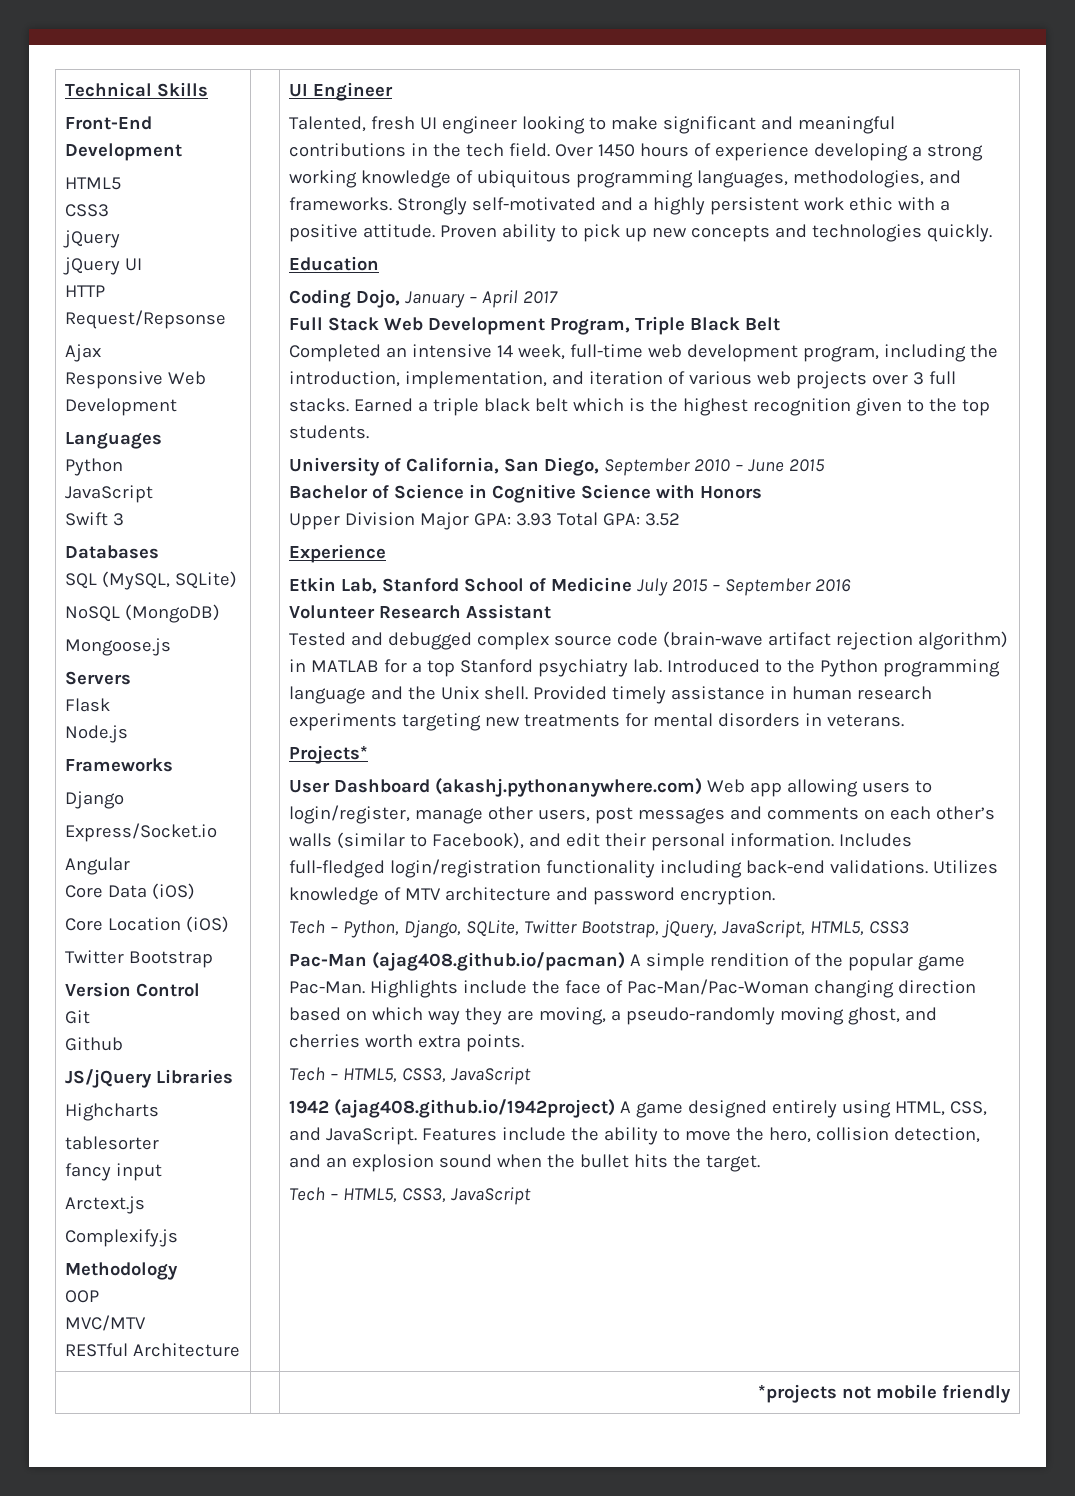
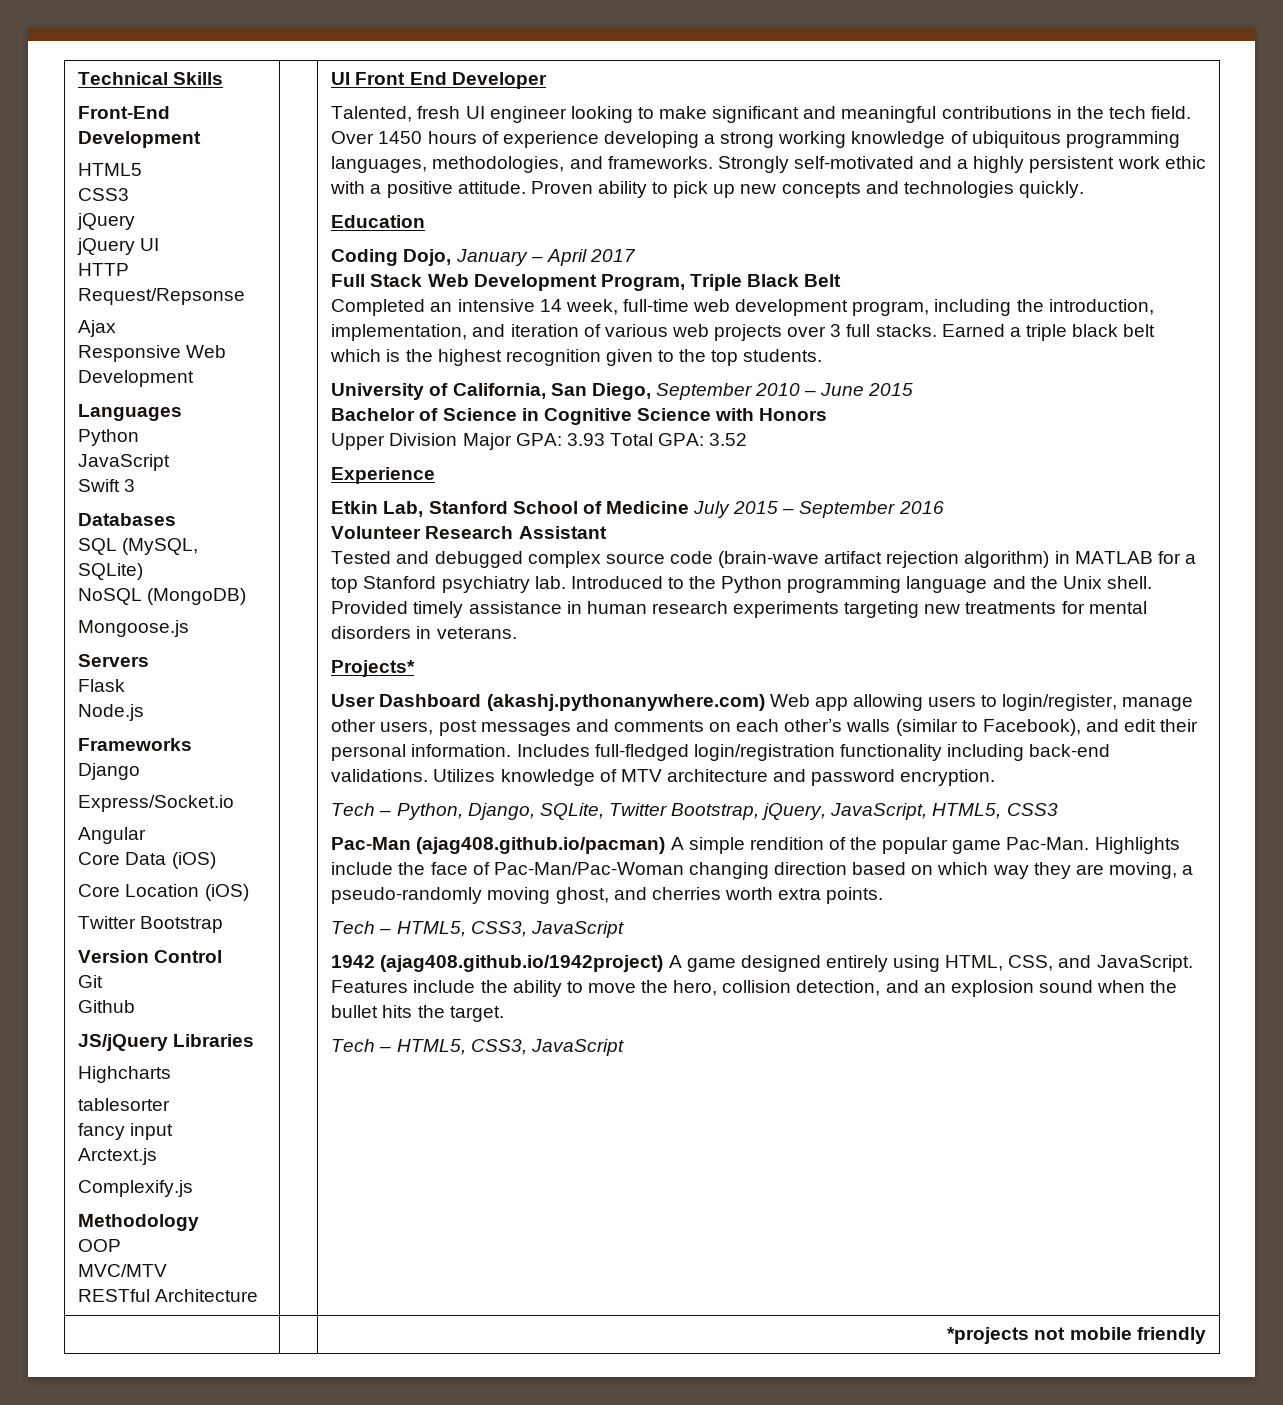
- UI Engineer
+ UI Front End Developer

